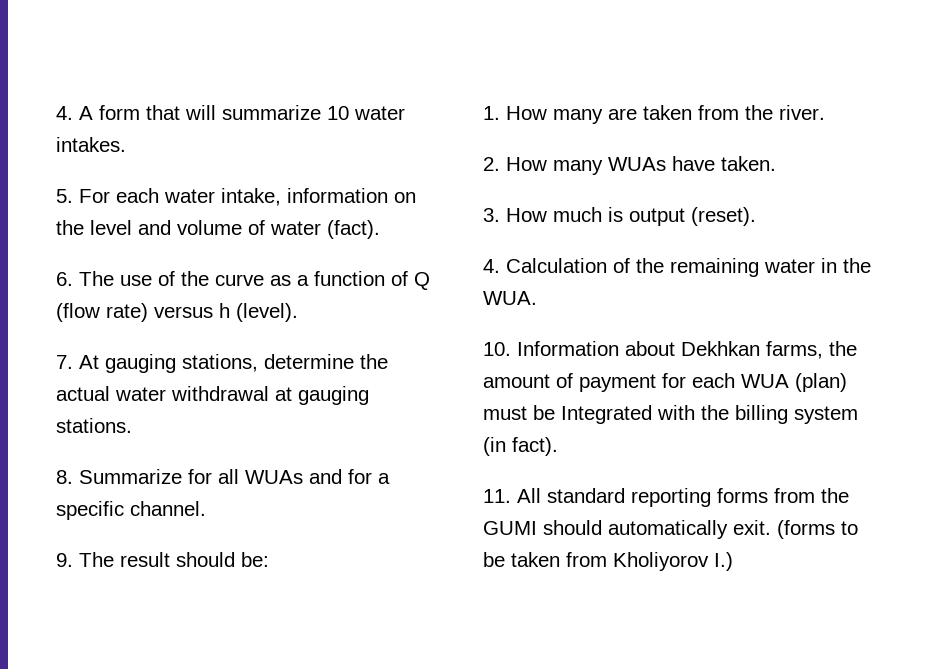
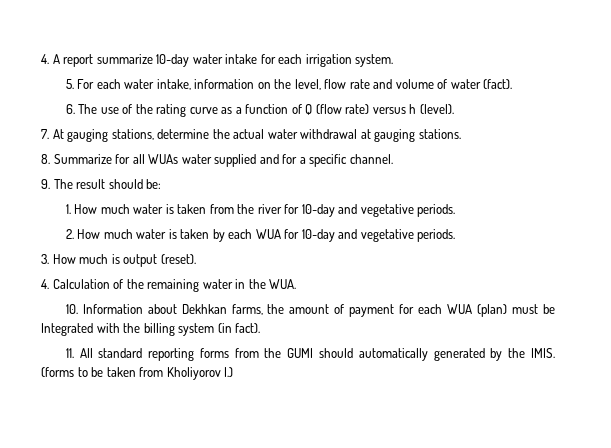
- 4. A form that will summarize 10 water intakes.
+ 4. A report summarize 10-day water intake for each irrigation system.
- 5. For each water intake, information on the level and volume of water (fact).
+ 5. For each water intake, information on the level, flow rate and volume of water (fact).
- 6. The use of the curve as a function of Q (flow rate) versus h (level).
+ 6. The use of the rating curve as a function of Q (flow rate) versus h (level).
- 8. Summarize for all WUAs and for a specific channel.
+ 8. Summarize for all WUAs water supplied and for a specific channel.
- 1. How many are taken from the river.
- 2. How many WUAs have taken.
+ 1. How much water is taken from the river for 10-day and vegetative periods.
+ 2. How much water is taken by each WUA for 10-day and vegetative periods.
- 11. All standard reporting forms from the GUMI should automatically exit.
+ 11. All standard reporting forms from the GUMI should automatically generated by the IMIS.

